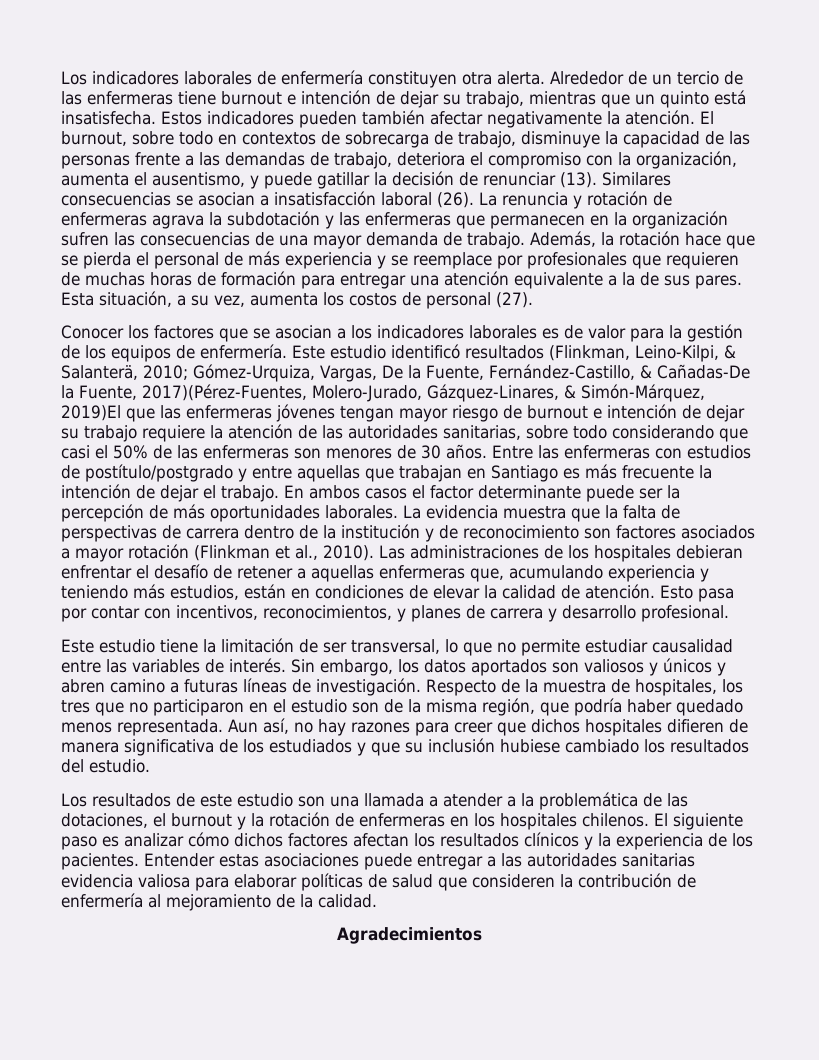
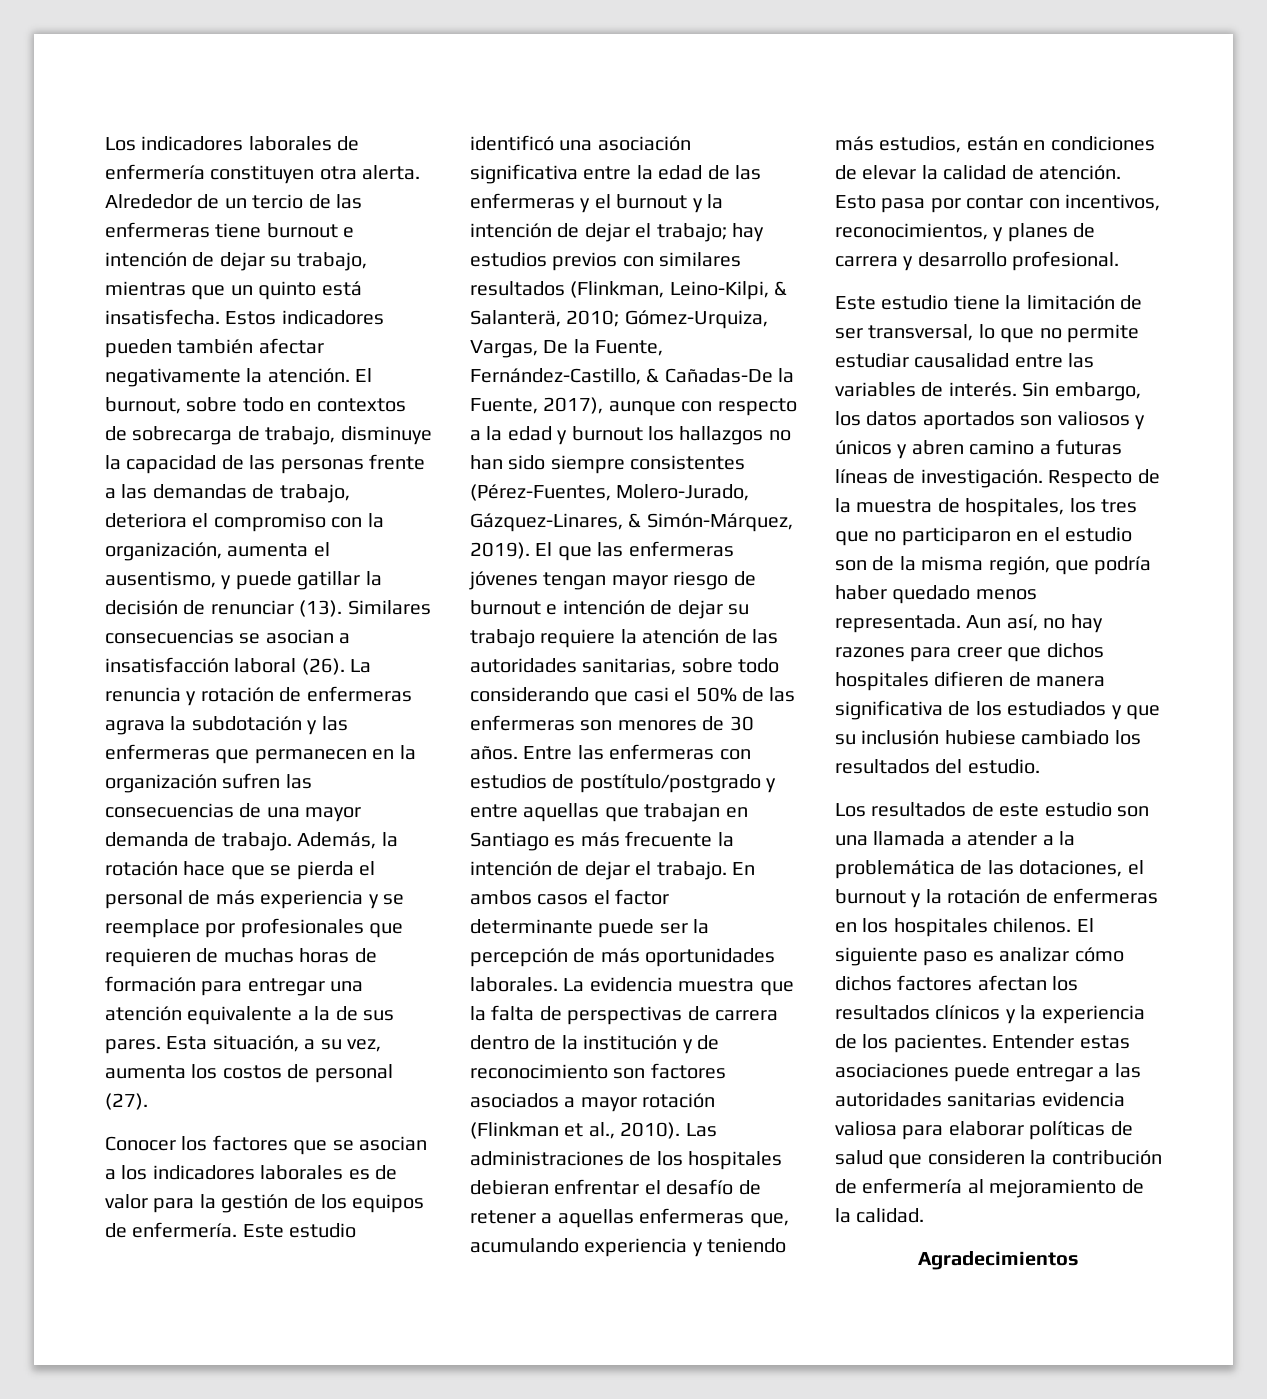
- Este estudio identificó resultados (Flinkman, Leino-Kilpi, & Salanterä, 2010; Gómez-Urquiza, Vargas, De la Fuente, Fernández-Castillo, & Cañadas-De la Fuente, 2017)(Pérez-Fuentes, Molero-Jurado, Gázquez-Linares, & Simón-Márquez, 2019)El que las enfermeras jóvenes tengan mayor riesgo de burnout e intención de dejar su trabajo requiere la atención de las autoridades sanitarias, sobre todo considerando que casi el 50% de las enfermeras son menores de 30 años.
+ Este estudio identificó una asociación significativa entre la edad de las enfermeras y el burnout y la intención de dejar el trabajo; hay estudios previos con similares resultados (Flinkman, Leino-Kilpi, & Salanterä, 2010; Gómez-Urquiza, Vargas, De la Fuente, Fernández-Castillo, & Cañadas-De la Fuente, 2017), aunque con respecto a la edad y burnout los hallazgos no han sido siempre consistentes (Pérez-Fuentes, Molero-Jurado, Gázquez-Linares, & Simón-Márquez, 2019). El que las enfermeras jóvenes tengan mayor riesgo de burnout e intención de dejar su trabajo requiere la atención de las autoridades sanitarias, sobre todo considerando que casi el 50% de las enfermeras son menores de 30 años.

